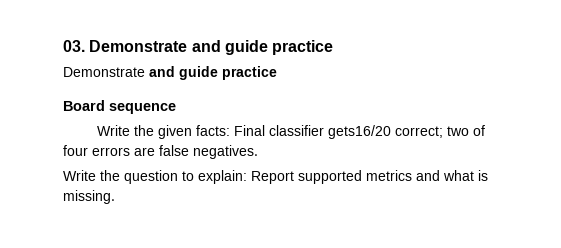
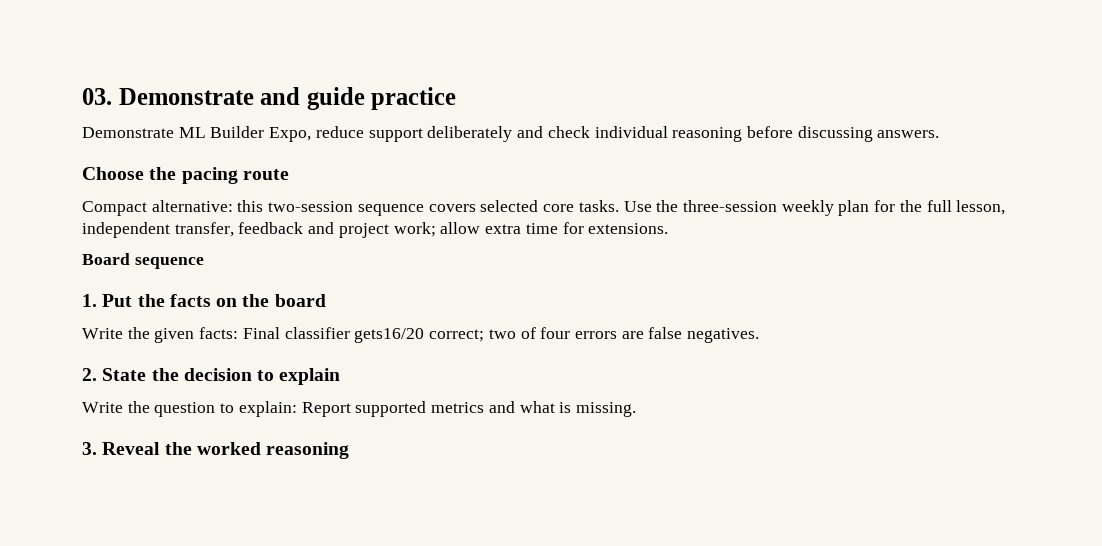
  03. Demonstrate and guide practice
- Demonstrate and guide practice
+ Demonstrate ML Builder Expo, reduce support deliberately and check individual reasoning before discussing answers.
+ Choose the pacing route
+ Compact alternative: this two-session sequence covers selected core tasks. Use the three-session weekly plan for the full lesson, independent transfer, feedback and project work; allow extra time for extensions.
  Board sequence
+ 1. Put the facts on the board
+ 2. State the decision to explain
+ 3. Reveal the worked reasoning

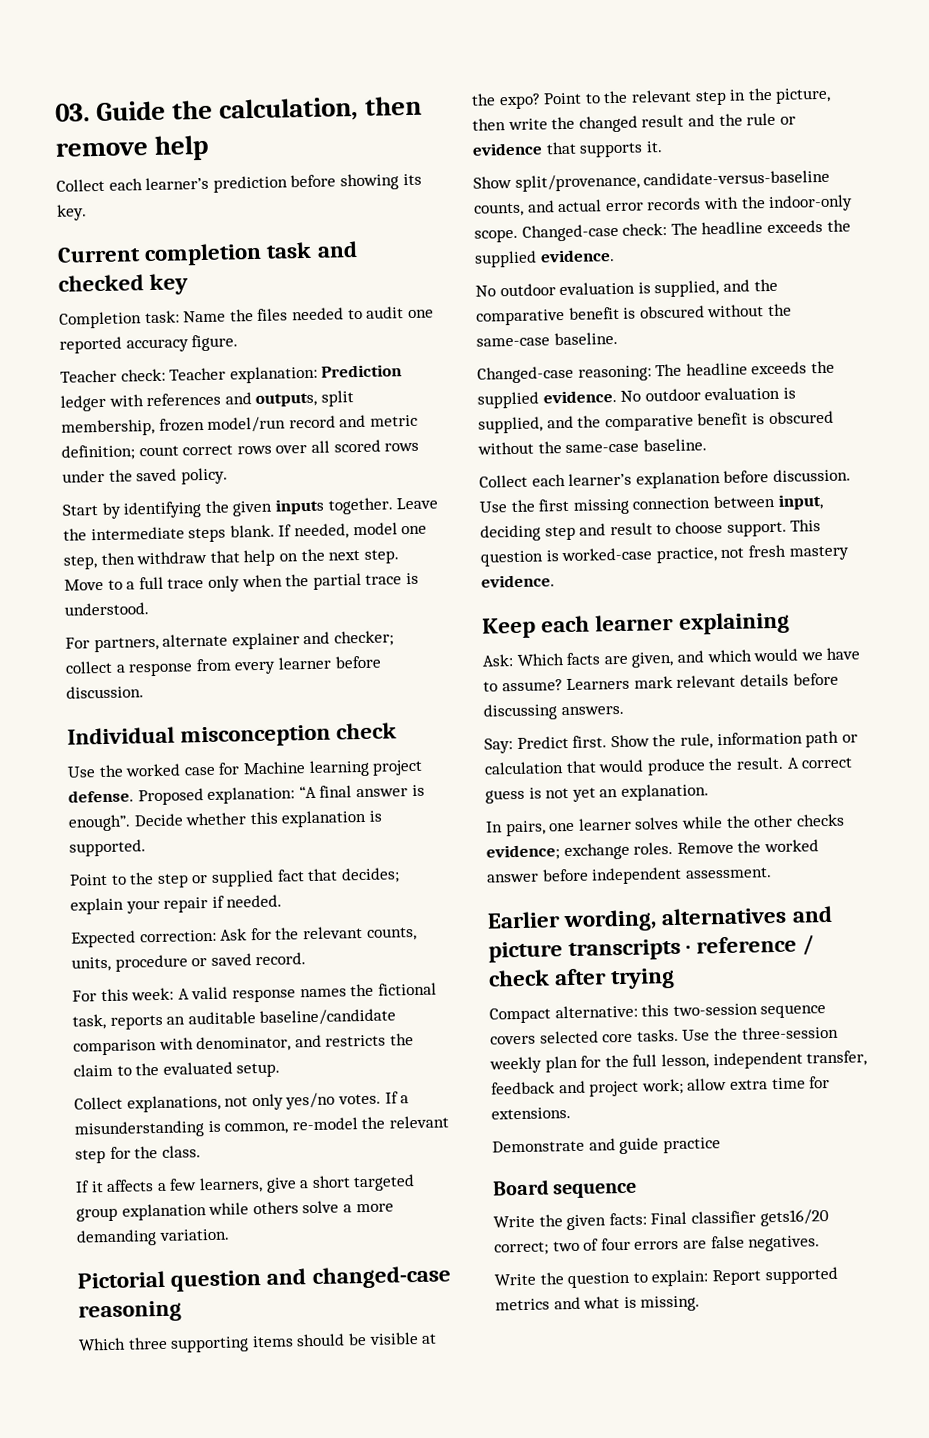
- 03. Demonstrate and guide practice
- Demonstrate ML Builder Expo, reduce support deliberately and check individual reasoning before discussing answers.
- Choose the pacing route
+ 03. Guide the calculation, then remove help
+ Collect each learner’s prediction before showing its key.
+ Current completion task and checked key
+ Completion task: Name the files needed to audit one reported accuracy figure.
+ Teacher check: Teacher explanation: Prediction ledger with references and outputs, split membership, frozen model/run record and metric definition; count correct rows over all scored rows under the saved policy.
+ Start by identifying the given inputs together. Leave the intermediate steps blank. If needed, model one step, then withdraw that help on the next step. Move to a full trace only when the partial trace is understood.
+ For partners, alternate explainer and checker; collect a response from every learner before discussion.
+ Individual misconception check
+ Use the worked case for Machine learning project defense. Proposed explanation: “A final answer is enough”. Decide whether this explanation is supported.
+ Point to the step or supplied fact that decides; explain your repair if needed.
+ Expected correction: Ask for the relevant counts, units, procedure or saved record.
+ For this week: A valid response names the fictional task, reports an auditable baseline/candidate comparison with denominator, and restricts the claim to the evaluated setup.
+ Collect explanations, not only yes/no votes. If a misunderstanding is common, re-model the relevant step for the class.
+ If it affects a few learners, give a short targeted group explanation while others solve a more demanding variation.
+ Pictorial question and changed-case reasoning
+ Which three supporting items should be visible at the expo? Point to the relevant step in the picture, then write the changed result and the rule or evidence that supports it.
+ Show split/provenance, candidate-versus-baseline counts, and actual error records with the indoor-only scope. Changed-case check: The headline exceeds the supplied evidence.
+ No outdoor evaluation is supplied, and the comparative benefit is obscured without the same-case baseline.
+ Changed-case reasoning: The headline exceeds the supplied evidence. No outdoor evaluation is supplied, and the comparative benefit is obscured without the same-case baseline.
+ Collect each learner’s explanation before discussion. Use the first missing connection between input, deciding step and result to choose support. This question is worked-case practice, not fresh mastery evidence.
+ Keep each learner explaining
+ Ask: Which facts are given, and which would we have to assume? Learners mark relevant details before discussing answers.
+ Say: Predict first. Show the rule, information path or calculation that would produce the result. A correct guess is not yet an explanation.
+ In pairs, one learner solves while the other checks evidence; exchange roles. Remove the worked answer before independent assessment.
+ Earlier wording, alternatives and picture transcripts · reference / check after trying
+ Demonstrate and guide practice
  Board sequence
- 1. Put the facts on the board
- 2. State the decision to explain
- 3. Reveal the worked reasoning

